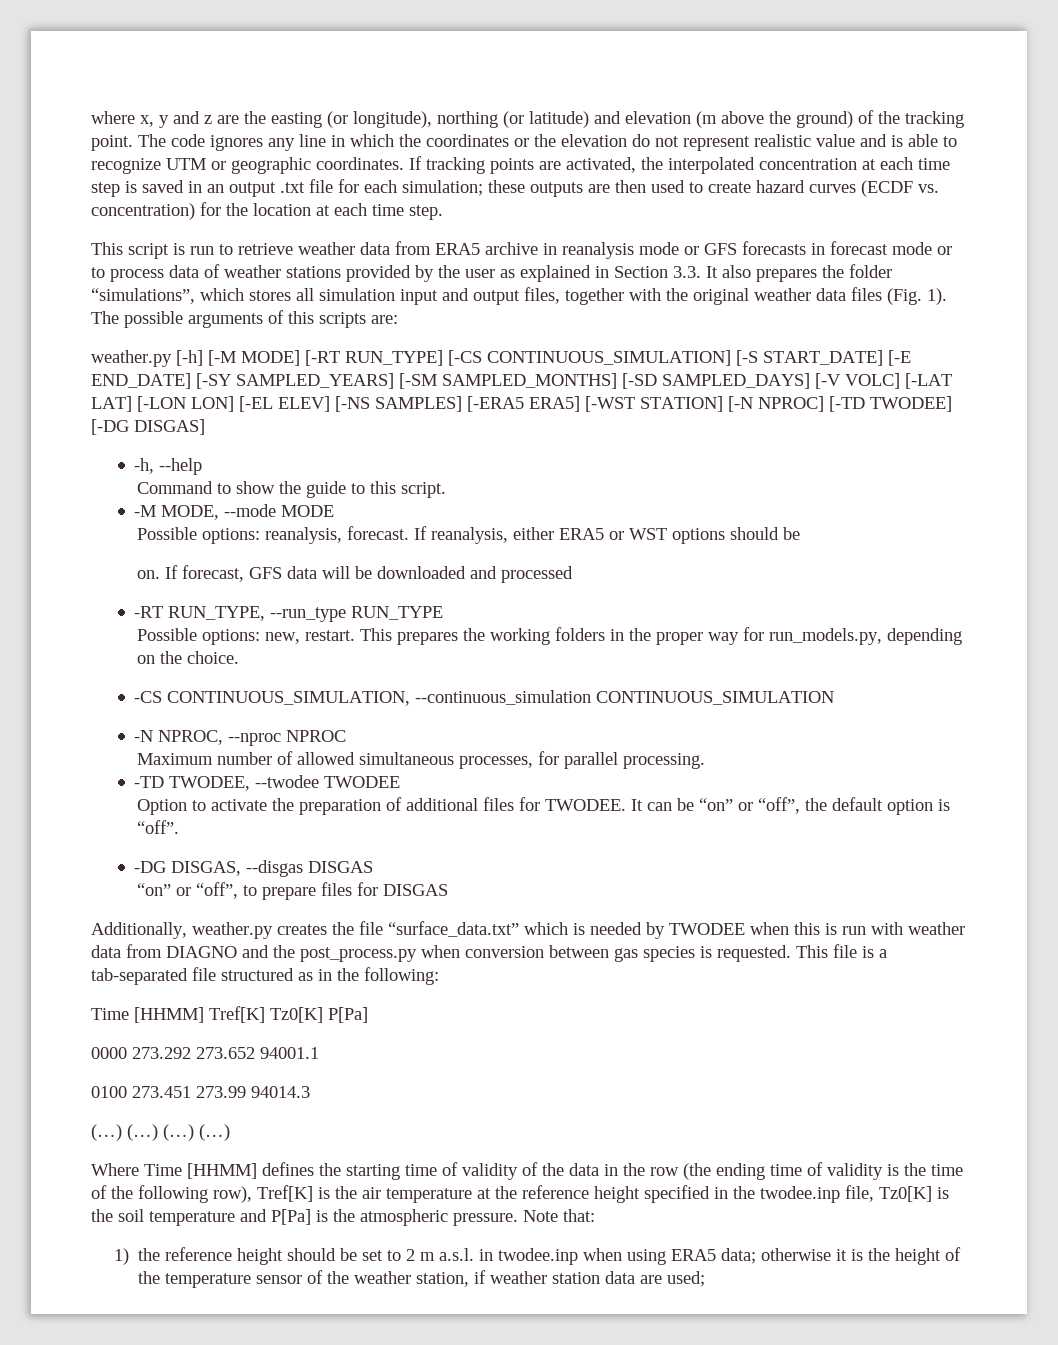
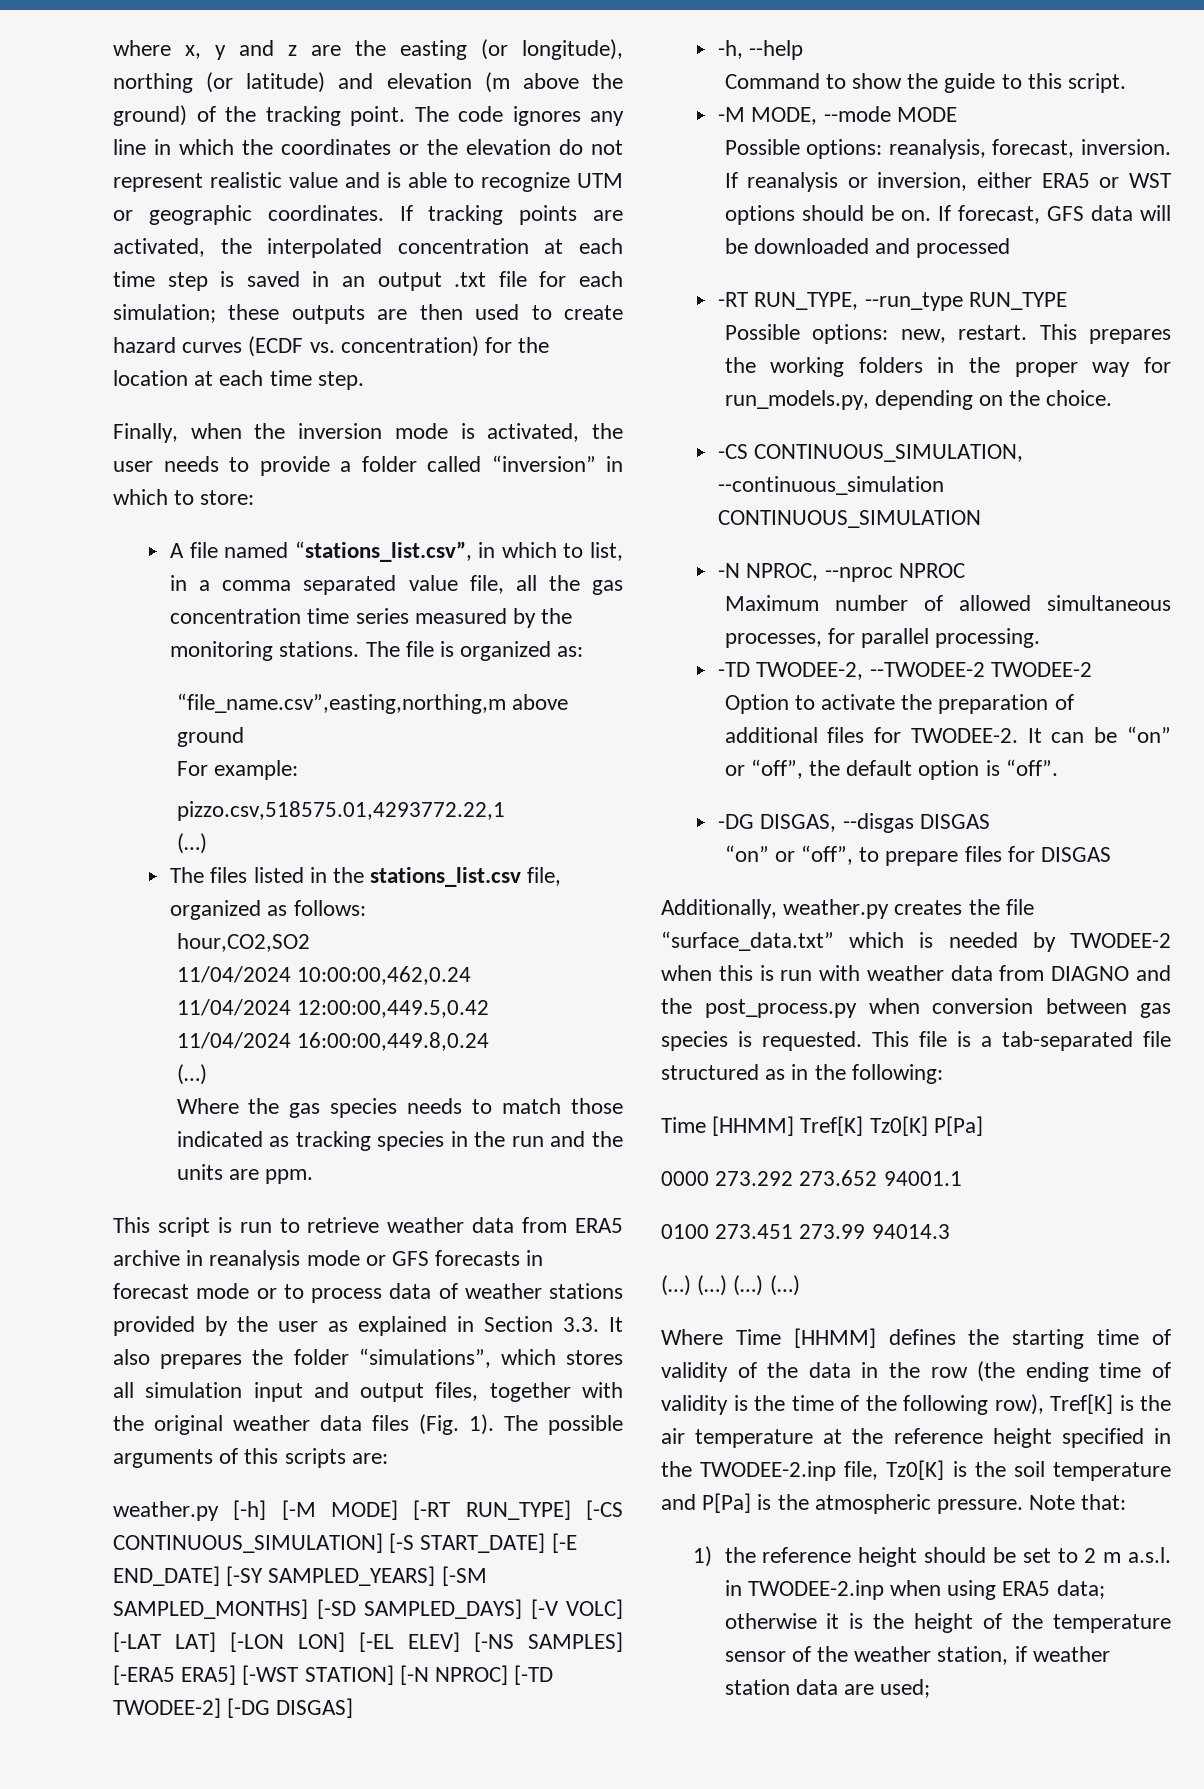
+ Finally, when the inversion mode is activated, the user needs to provide a folder called “inversion” in which to store:
+ A file named “stations_list.csv”, in which to list, in a comma separated value file, all the gas concentration time series measured by the monitoring stations. The file is organized as:
+ “file_name.csv”,easting,northing,m above ground
+ For example:
+ pizzo.csv,518575.01,4293772.22,1
+ (…)
+ The files listed in the stations_list.csv file, organized as follows:
+ hour,CO2,SO2
+ 11/04/2024 10:00:00,462,0.24
+ 11/04/2024 12:00:00,449.5,0.42
+ 11/04/2024 16:00:00,449.8,0.24
+ (…)
+ Where the gas species needs to match those indicated as tracking species in the run and the units are ppm.
- weather.py [-h] [-M MODE] [-RT RUN_TYPE] [-CS CONTINUOUS_SIMULATION] [-S START_DATE] [-E END_DATE] [-SY SAMPLED_YEARS] [-SM SAMPLED_MONTHS] [-SD SAMPLED_DAYS] [-V VOLC] [-LAT LAT] [-LON LON] [-EL ELEV] [-NS SAMPLES] [-ERA5 ERA5] [-WST STATION] [-N NPROC] [-TD TWODEE] [-DG DISGAS]
+ weather.py [-h] [-M MODE] [-RT RUN_TYPE] [-CS CONTINUOUS_SIMULATION] [-S START_DATE] [-E END_DATE] [-SY SAMPLED_YEARS] [-SM SAMPLED_MONTHS] [-SD SAMPLED_DAYS] [-V VOLC] [-LAT LAT] [-LON LON] [-EL ELEV] [-NS SAMPLES] [-ERA5 ERA5] [-WST STATION] [-N NPROC] [-TD TWODEE-2] [-DG DISGAS]
- Possible options: reanalysis, forecast. If reanalysis, either ERA5 or WST options should be
- on.
+ Possible options: reanalysis, forecast, inversion. If reanalysis or inversion, either ERA5 or WST options should be on.
- -TD TWODEE, --twodee TWODEE
+ -TD TWODEE-2, --TWODEE-2 TWODEE-2
- Option to activate the preparation of additional files for TWODEE.
+ Option to activate the preparation of additional files for TWODEE-2.
- Additionally, weather.py creates the file “surface_data.txt” which is needed by TWODEE when this is run with weather data from DIAGNO and the post_process.py when conversion between gas species is requested.
+ Additionally, weather.py creates the file “surface_data.txt” which is needed by TWODEE-2 when this is run with weather data from DIAGNO and the post_process.py when conversion between gas species is requested.
- Where Time [HHMM] defines the starting time of validity of the data in the row (the ending time of validity is the time of the following row), Tref[K] is the air temperature at the reference height specified in the twodee.inp file, Tz0[K] is the soil temperature and P[Pa] is the atmospheric pressure.
+ Where Time [HHMM] defines the starting time of validity of the data in the row (the ending time of validity is the time of the following row), Tref[K] is the air temperature at the reference height specified in the TWODEE-2.inp file, Tz0[K] is the soil temperature and P[Pa] is the atmospheric pressure.
- 1) the reference height should be set to 2 m a.s.l. in twodee.inp when using ERA5 data; otherwise it is the height of the temperature sensor of the weather station, if weather station data are used;
+ 1) the reference height should be set to 2 m a.s.l. in TWODEE-2.inp when using ERA5 data; otherwise it is the height of the temperature sensor of the weather station, if weather station data are used;

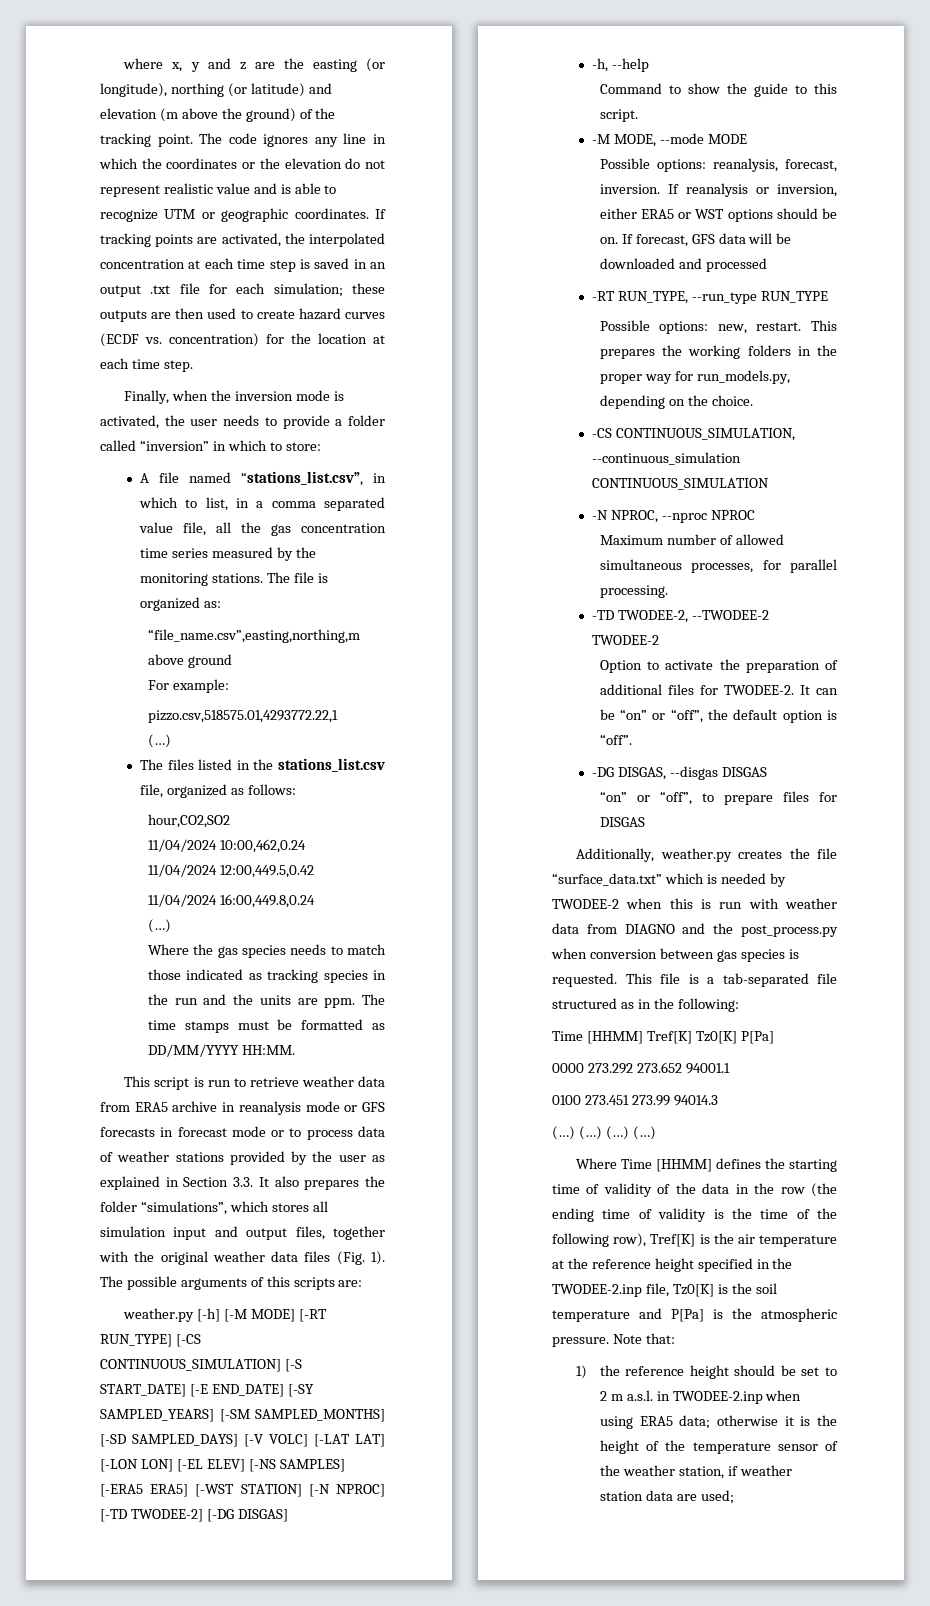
- 11/04/2024 10:00:00,462,0.24
- 11/04/2024 12:00:00,449.5,0.42
- 11/04/2024 16:00:00,449.8,0.24
+ 11/04/2024 10:00,462,0.24
+ 11/04/2024 12:00,449.5,0.42
+ 11/04/2024 16:00,449.8,0.24
+ The time stamps must be formatted as DD/MM/YYYY HH:MM.

